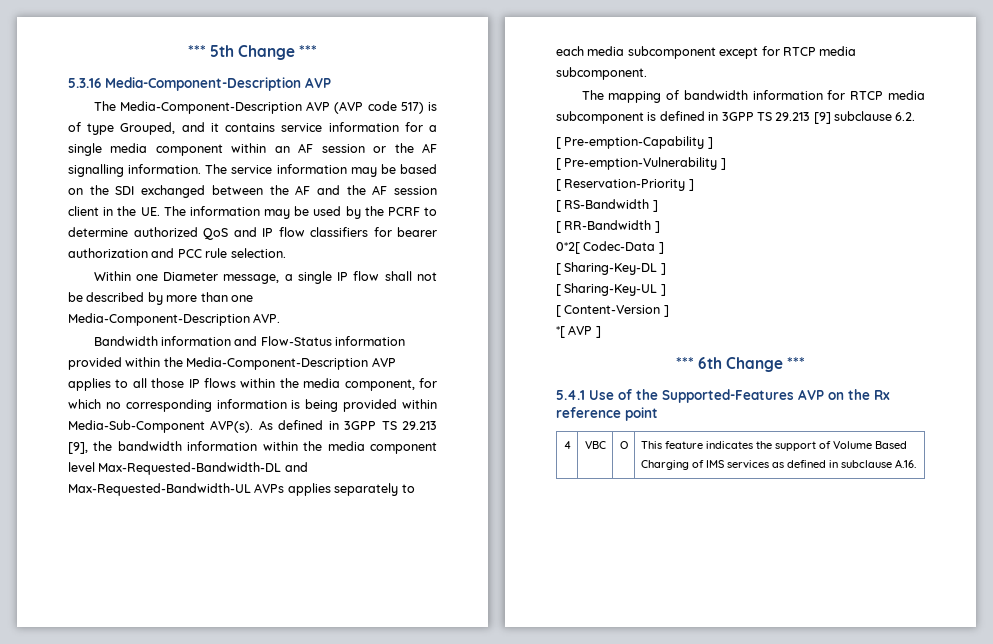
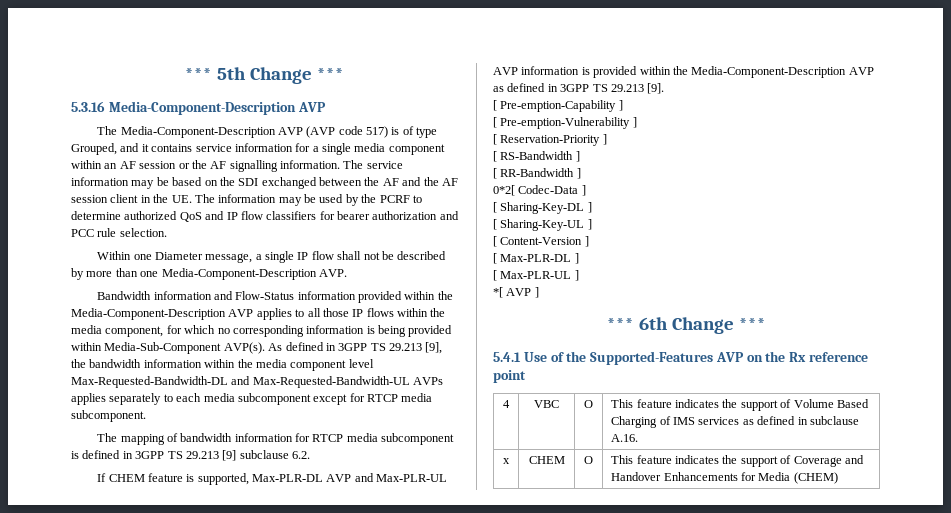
+ If CHEM feature is supported, Max-PLR-DL AVP and Max-PLR-UL AVP information is provided within the Media-Component-Description AVP as defined in 3GPP TS 29.213 [9].
+ [ Max-PLR-DL ]
+ [ Max-PLR-UL ]
+ x | CHEM | O | This feature indicates the support of Coverage and Handover Enhancements for Media (CHEM)

